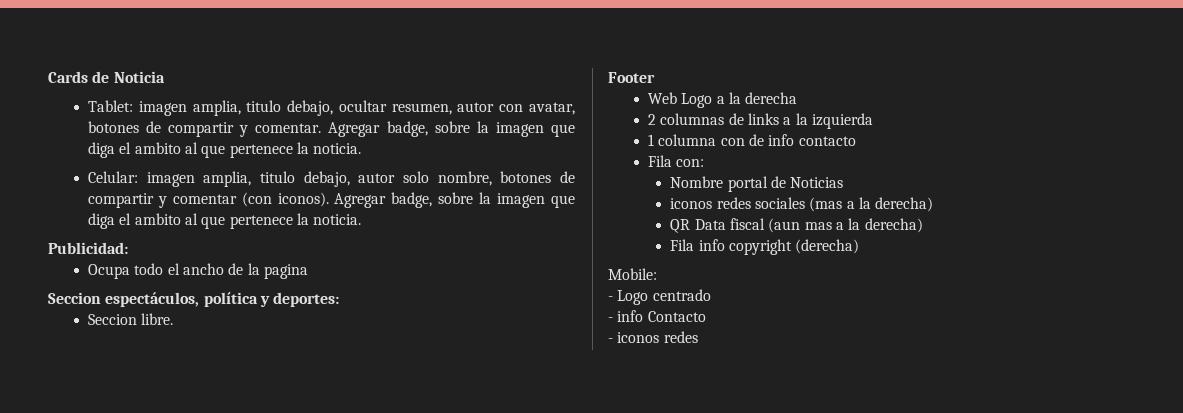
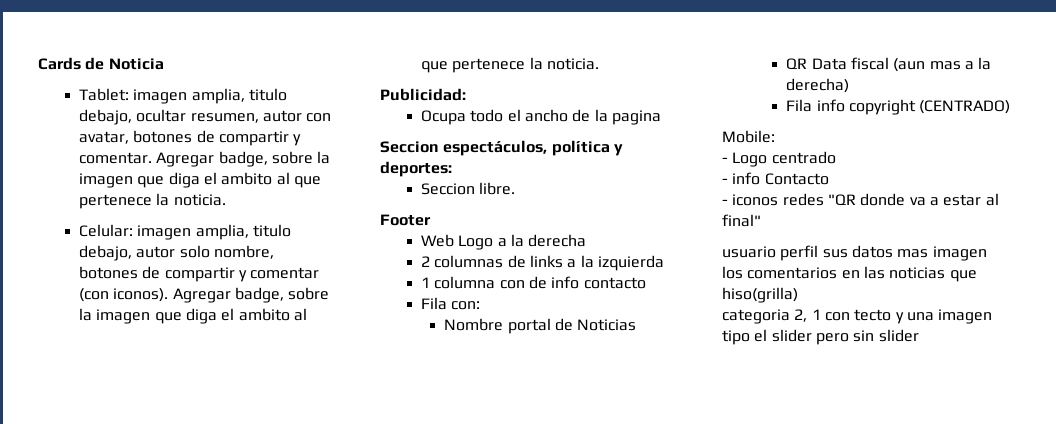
- iconos redes sociales (mas a la derecha)
- Fila info copyright (derecha)
+ Fila info copyright (CENTRADO)
- - iconos redes
+ - iconos redes "QR donde va a estar al final"
+ usuario perfil sus datos mas imagen
+ los comentarios en las noticias que hiso(grilla)
+ categoria 2, 1 con tecto y una imagen tipo el slider pero sin slider

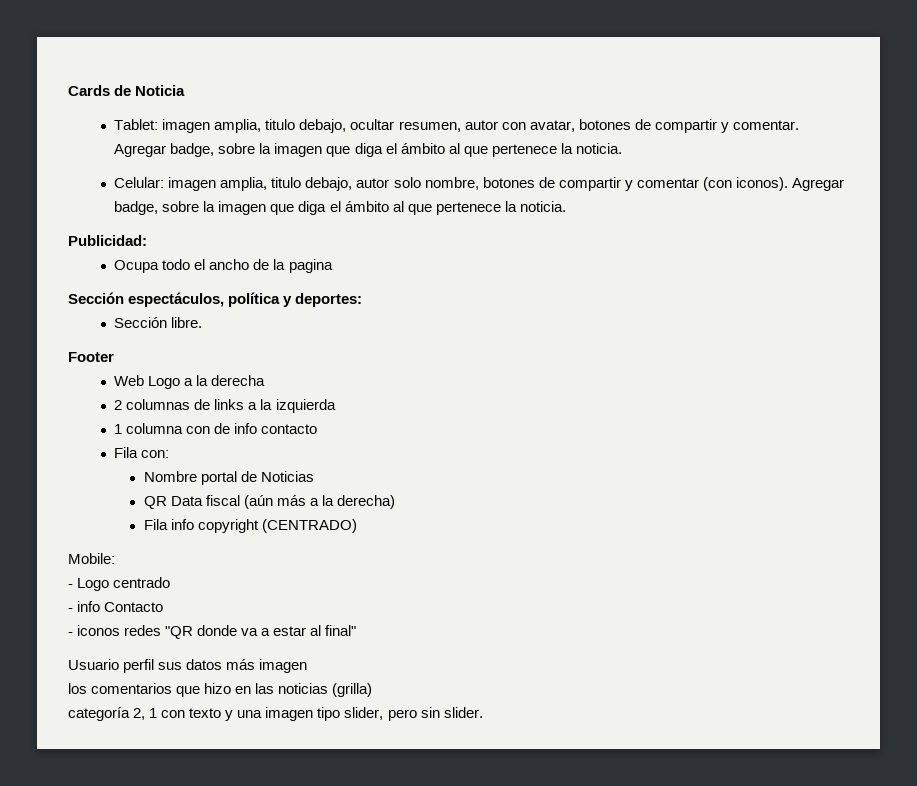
- Tablet: imagen amplia, titulo debajo, ocultar resumen, autor con avatar, botones de compartir y comentar. Agregar badge, sobre la imagen que diga el ambito al que pertenece la noticia.
+ Tablet: imagen amplia, titulo debajo, ocultar resumen, autor con avatar, botones de compartir y comentar. Agregar badge, sobre la imagen que diga el ámbito al que pertenece la noticia.
- Celular: imagen amplia, titulo debajo, autor solo nombre, botones de compartir y comentar (con iconos). Agregar badge, sobre la imagen que diga el ambito al que pertenece la noticia.
+ Celular: imagen amplia, titulo debajo, autor solo nombre, botones de compartir y comentar (con iconos). Agregar badge, sobre la imagen que diga el ámbito al que pertenece la noticia.
- Seccion espectáculos, política y deportes:
+ Sección espectáculos, política y deportes:
- Seccion libre.
+ Sección libre.
- QR Data fiscal (aun mas a la derecha)
+ QR Data fiscal (aún más a la derecha)
- usuario perfil sus datos mas imagen
+ Usuario perfil sus datos más imagen
- los comentarios en las noticias que hiso(grilla)
- categoria 2, 1 con tecto y una imagen tipo el slider pero sin slider
+ los comentarios que hizo en las noticias (grilla)
+ categoría 2, 1 con texto y una imagen tipo slider, pero sin slider.

